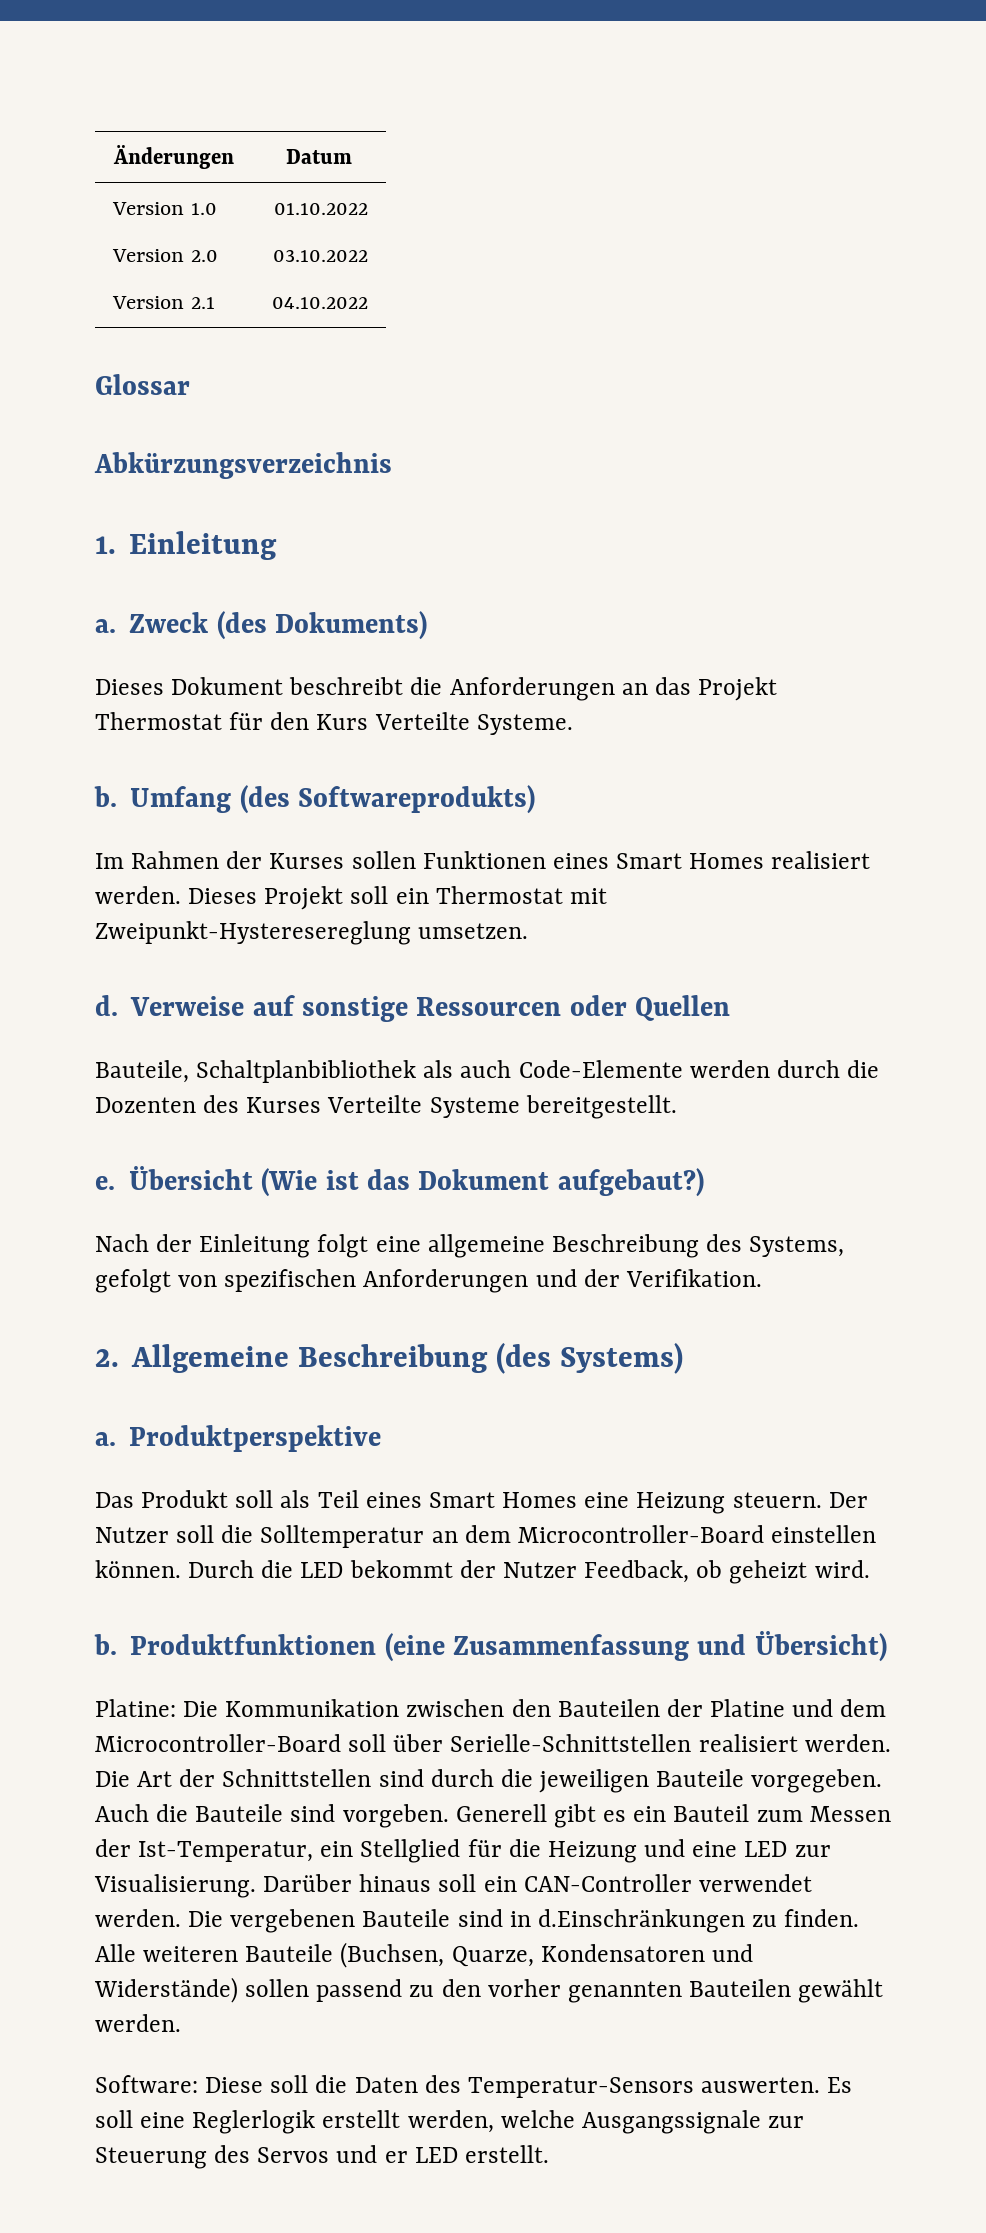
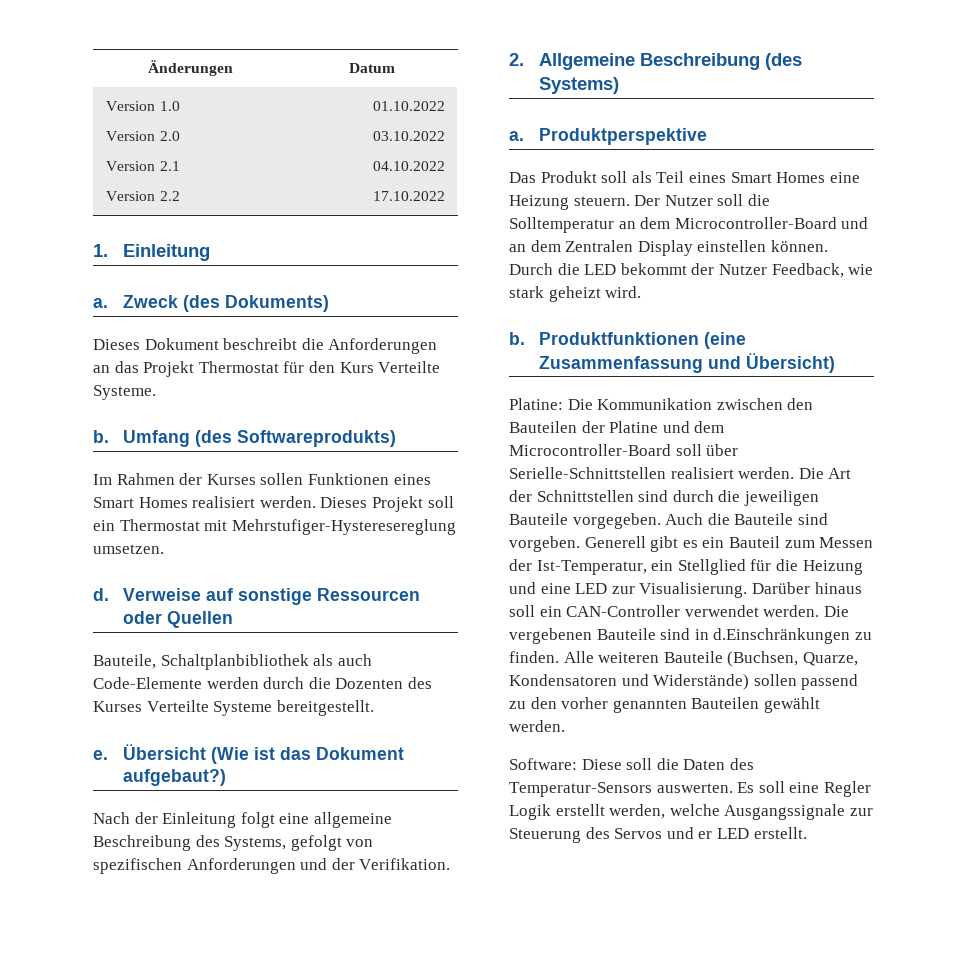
  Version 1.0
  Version 2.0
- Version 2.1 | 01.10.2022
+ Version 2.1
+ Version 2.2 | 01.10.2022
  03.10.2022
  04.10.2022
- Glossar
- Abkürzungsverzeichnis
+ 17.10.2022
- Dieses Projekt soll ein Thermostat mit Zweipunkt-Hysteresereglung umsetzen.
+ Dieses Projekt soll ein Thermostat mit Mehrstufiger-Hysteresereglung umsetzen.
- Der Nutzer soll die Solltemperatur an dem Microcontroller-Board einstellen können.
+ Der Nutzer soll die Solltemperatur an dem Microcontroller-Board und an dem Zentralen Display einstellen können.
- Durch die LED bekommt der Nutzer Feedback, ob geheizt wird.
+ Durch die LED bekommt der Nutzer Feedback, wie stark geheizt wird.
- Es soll eine Reglerlogik erstellt werden, welche Ausgangssignale zur Steuerung des Servos und er LED erstellt.
+ Es soll eine Regler Logik erstellt werden, welche Ausgangssignale zur Steuerung des Servos und er LED erstellt.

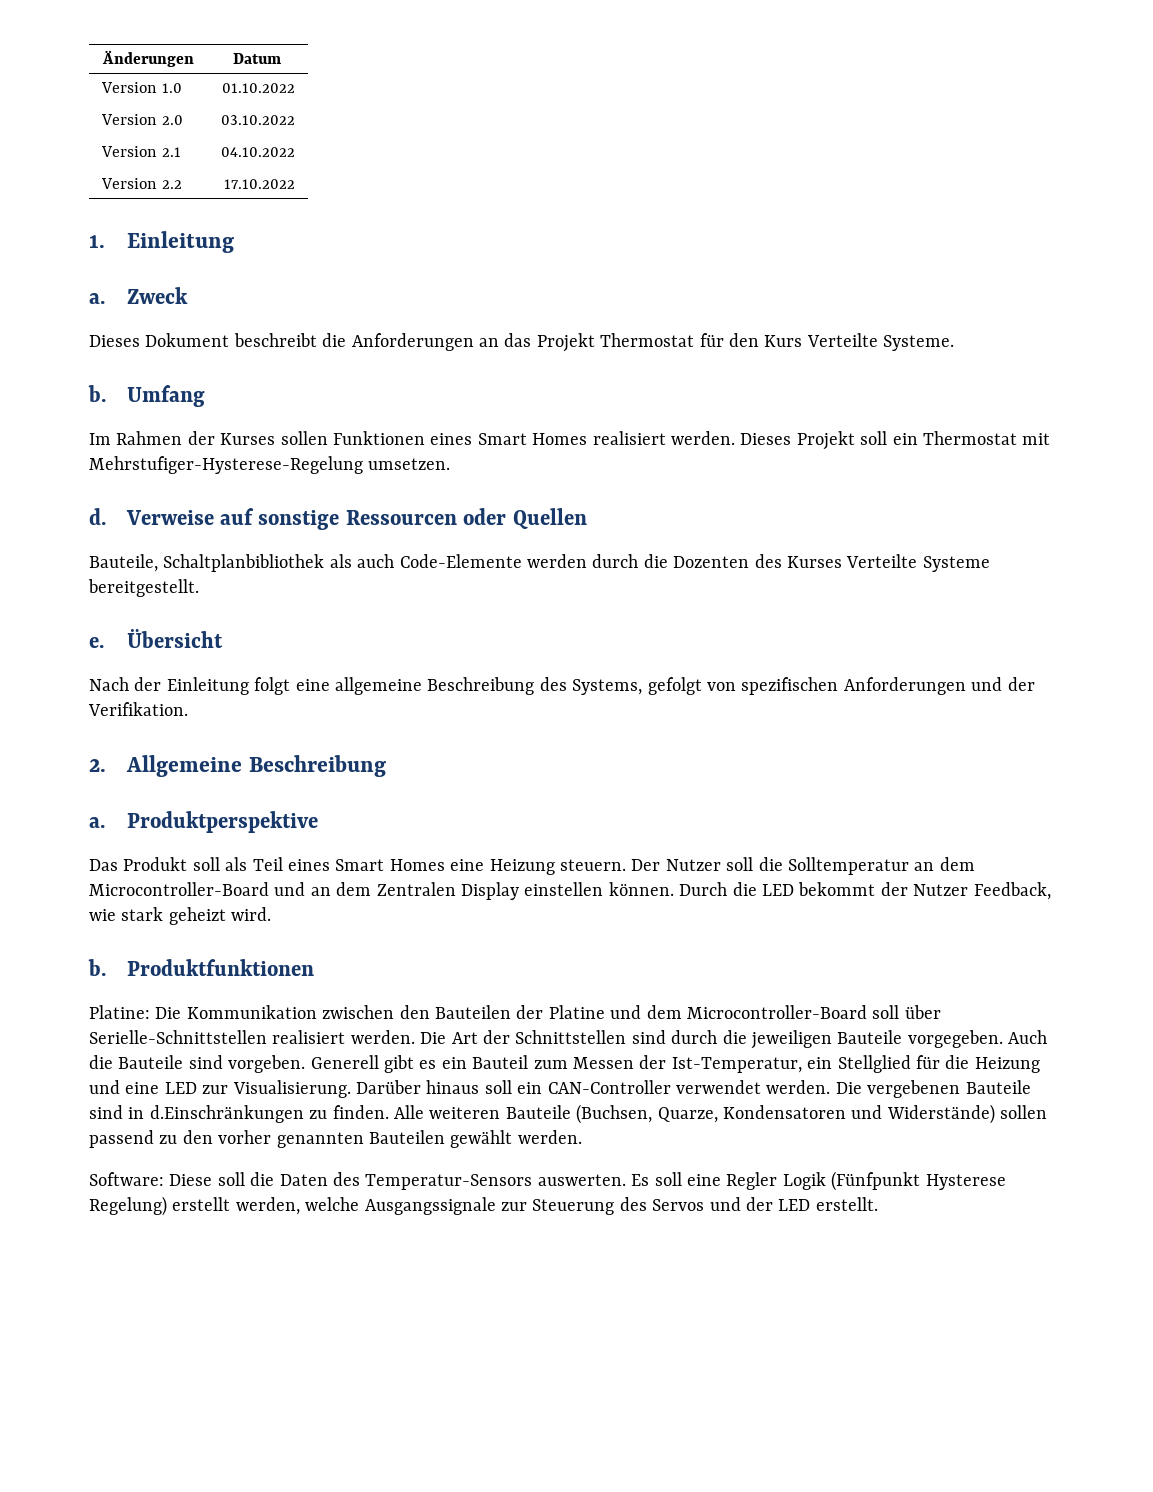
- Zweck (des Dokuments)
+ Zweck
- Umfang (des Softwareprodukts)
+ Umfang
- Dieses Projekt soll ein Thermostat mit Mehrstufiger-Hysteresereglung umsetzen.
+ Dieses Projekt soll ein Thermostat mit Mehrstufiger-Hysterese-Regelung umsetzen.
- Übersicht (Wie ist das Dokument aufgebaut?)
+ Übersicht
- 2. Allgemeine Beschreibung (des Systems)
+ 2. Allgemeine Beschreibung
- Produktfunktionen (eine Zusammenfassung und Übersicht)
+ Produktfunktionen
- Es soll eine Regler Logik erstellt werden, welche Ausgangssignale zur Steuerung des Servos und er LED erstellt.
+ Es soll eine Regler Logik (Fünfpunkt Hysterese Regelung) erstellt werden, welche Ausgangssignale zur Steuerung des Servos und der LED erstellt.

